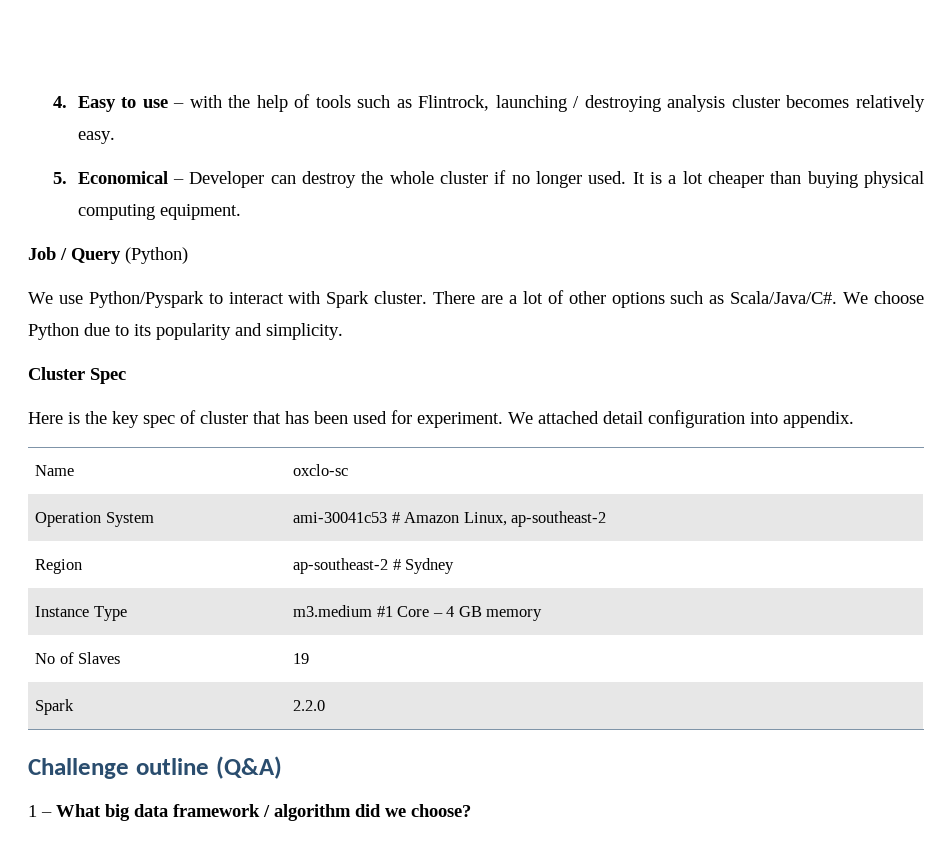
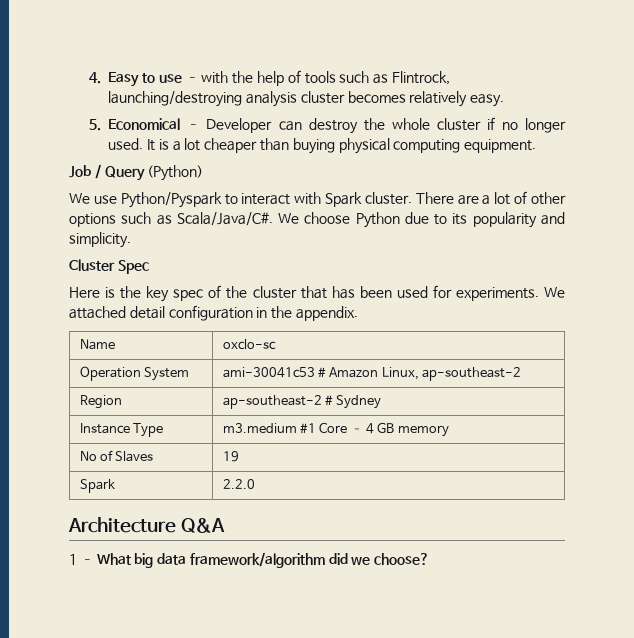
- 4. Easy to use – with the help of tools such as Flintrock, launching / destroying analysis cluster becomes relatively easy.
+ 4. Easy to use – with the help of tools such as Flintrock, launching/destroying analysis cluster becomes relatively easy.
- Here is the key spec of cluster that has been used for experiment.
+ Here is the key spec of the cluster that has been used for experiments.
- We attached detail configuration into appendix.
+ We attached detail configuration in the appendix.
- Challenge outline (Q&A)
+ Architecture Q&A
- 1 – What big data framework / algorithm did we choose?
+ 1 – What big data framework/algorithm did we choose?

